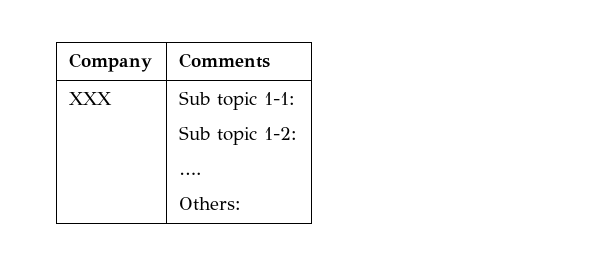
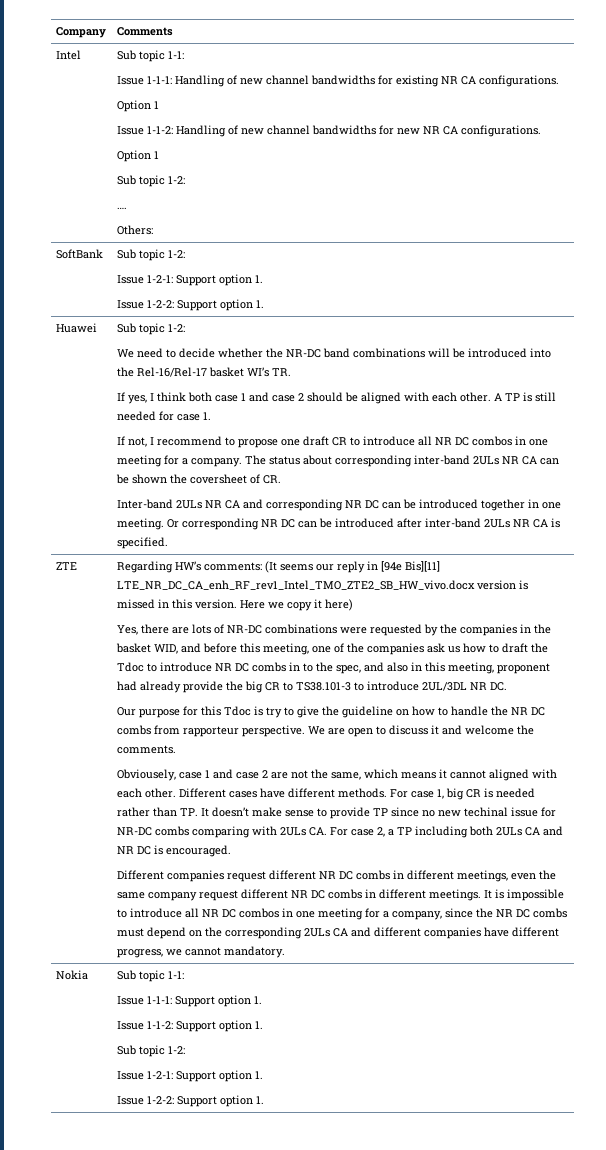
- XXX | Sub topic 1-1:
+ Intel | Sub topic 1-1:
+ Issue 1-1-1: Handling of new channel bandwidths for existing NR CA configurations.
+ Option 1
+ Issue 1-1-2: Handling of new channel bandwidths for new NR CA configurations.
+ Option 1
+ SoftBank | Sub topic 1-2:
+ Issue 1-2-1: Support option 1.
+ Issue 1-2-2: Support option 1.
+ Huawei | Sub topic 1-2:
+ We need to decide whether the NR-DC band combinations will be introduced into the Rel-16/Rel-17 basket WI’s TR.
+ If yes, I think both case 1 and case 2 should be aligned with each other. A TP is still needed for case 1.
+ If not, I recommend to propose one draft CR to introduce all NR DC combos in one meeting for a company. The status about corresponding inter-band 2ULs NR CA can be shown the coversheet of CR.
+ Inter-band 2ULs NR CA and corresponding NR DC can be introduced together in one meeting. Or corresponding NR DC can be introduced after inter-band 2ULs NR CA is specified.
+ ZTE | Regarding HW’s comments: (It seems our reply in [94e Bis][11] LTE_NR_DC_CA_enh_RF_rev1_Intel_TMO_ZTE2_SB_HW_vivo.docx version is missed in this version. Here we copy it here)
+ Yes, there are lots of NR-DC combinations were requested by the companies in the basket WID, and before this meeting, one of the companies ask us how to draft the Tdoc to introduce NR DC combs in to the spec, and also in this meeting, proponent had already provide the big CR to TS38.101-3 to introduce 2UL/3DL NR DC.
+ Our purpose for this Tdoc is try to give the guideline on how to handle the NR DC combs from rapporteur perspective. We are open to discuss it and welcome the comments.
+ Obviousely, case 1 and case 2 are not the same, which means it cannot aligned with each other. Different cases have different methods. For case 1, big CR is needed rather than TP. It doesn’t make sense to provide TP since no new techinal issue for NR-DC combs comparing with 2ULs CA. For case 2, a TP including both 2ULs CA and NR DC is encouraged.
+ Different companies request different NR DC combs in different meetings, even the same company request different NR DC combs in different meetings. It is impossible to introduce all NR DC combos in one meeting for a company, since the NR DC combs must depend on the corresponding 2ULs CA and different companies have different progress, we cannot mandatory.
+ Nokia | Sub topic 1-1:
+ Issue 1-1-1: Support option 1.
+ Issue 1-1-2: Support option 1.
+ Sub topic 1-2:
+ Issue 1-2-1: Support option 1.
+ Issue 1-2-2: Support option 1.

